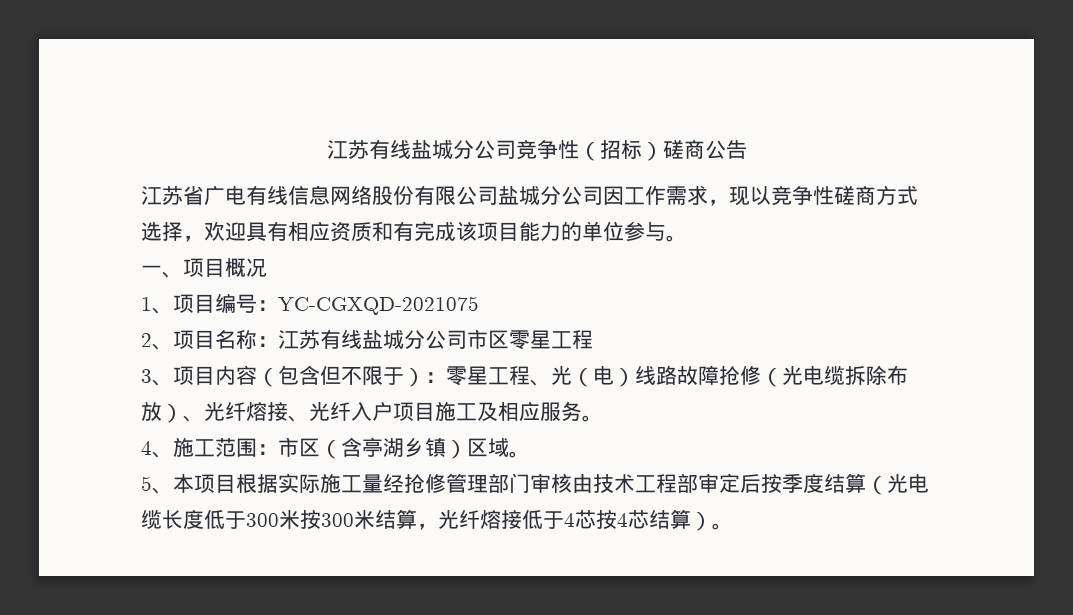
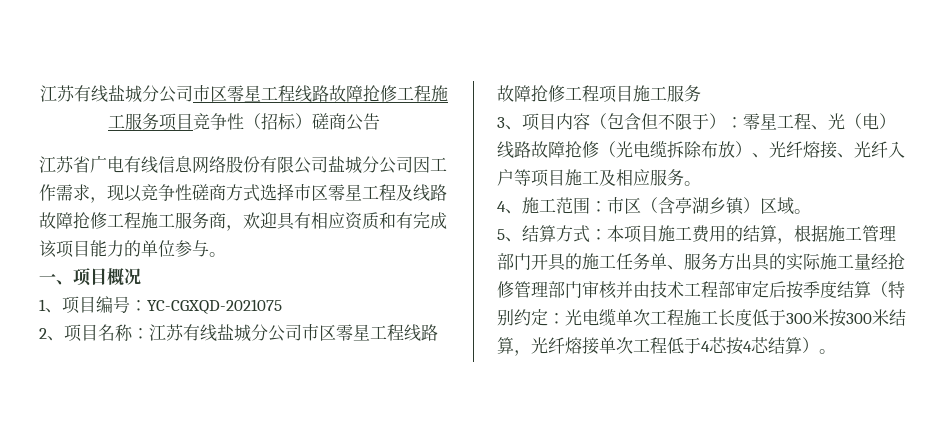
- 江苏有线盐城分公司竞争性（招标）磋商公告
+ 江苏有线盐城分公司市区零星工程线路故障抢修工程施工服务项目竞争性（招标）磋商公告
- 江苏省广电有线信息网络股份有限公司盐城分公司因工作需求，现以竞争性磋商方式选择，欢迎具有相应资质和有完成该项目能力的单位参与。
+ 江苏省广电有线信息网络股份有限公司盐城分公司因工作需求，现以竞争性磋商方式选择市区零星工程及线路故障抢修工程施工服务商，欢迎具有相应资质和有完成该项目能力的单位参与。
- 2、项目名称：江苏有线盐城分公司市区零星工程
+ 2、项目名称：江苏有线盐城分公司市区零星工程线路故障抢修工程项目施工服务
- 3、项目内容（包含但不限于）：零星工程、光（电）线路故障抢修（光电缆拆除布放）、光纤熔接、光纤入户项目施工及相应服务。
+ 3、项目内容（包含但不限于）：零星工程、光（电）线路故障抢修（光电缆拆除布放）、光纤熔接、光纤入户等项目施工及相应服务。
- 5、本项目根据实际施工量经抢修管理部门审核由技术工程部审定后按季度结算（光电缆长度低于300米按300米结算，光纤熔接低于4芯按4芯结算）。
+ 5、结算方式：本项目施工费用的结算，根据施工管理部门开具的施工任务单、服务方出具的实际施工量经抢修管理部门审核并由技术工程部审定后按季度结算（特别约定：光电缆单次工程施工长度低于300米按300米结算，光纤熔接单次工程低于4芯按4芯结算）。

